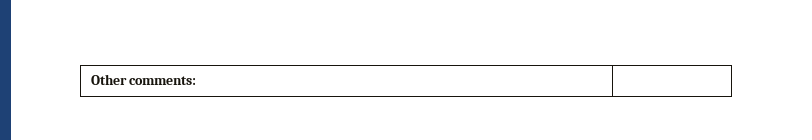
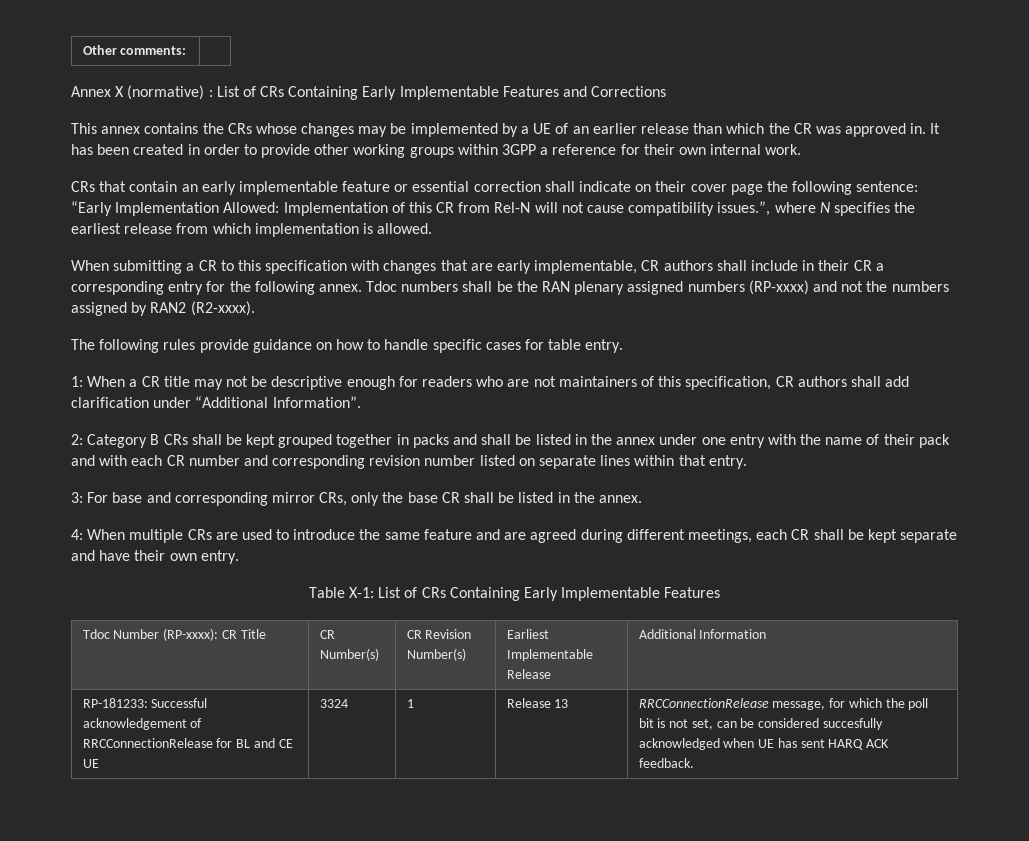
+ Annex X (normative) : List of CRs Containing Early Implementable Features and Corrections
+ This annex contains the CRs whose changes may be implemented by a UE of an earlier release than which the CR was approved in. It has been created in order to provide other working groups within 3GPP a reference for their own internal work.
+ CRs that contain an early implementable feature or essential correction shall indicate on their cover page the following sentence: “Early Implementation Allowed: Implementation of this CR from Rel-N will not cause compatibility issues.”, where N specifies the earliest release from which implementation is allowed.
+ When submitting a CR to this specification with changes that are early implementable, CR authors shall include in their CR a corresponding entry for the following annex. Tdoc numbers shall be the RAN plenary assigned numbers (RP-xxxx) and not the numbers assigned by RAN2 (R2-xxxx).
+ The following rules provide guidance on how to handle specific cases for table entry.
+ 1: When a CR title may not be descriptive enough for readers who are not maintainers of this specification, CR authors shall add clarification under “Additional Information”.
+ 2: Category B CRs shall be kept grouped together in packs and shall be listed in the annex under one entry with the name of their pack and with each CR number and corresponding revision number listed on separate lines within that entry.
+ 3: For base and corresponding mirror CRs, only the base CR shall be listed in the annex.
+ 4: When multiple CRs are used to introduce the same feature and are agreed during different meetings, each CR shall be kept separate and have their own entry.
+ Table X-1: List of CRs Containing Early Implementable Features
+ Tdoc Number (RP-xxxx): CR Title | CR Number(s) | CR Revision Number(s) | Earliest Implementable Release | Additional Information
+ RP-181233: Successful acknowledgement of RRCConnectionRelease for BL and CE UE | 3324 | 1 | Release 13 | RRCConnectionRelease message, for which the poll bit is not set, can be considered succesfully acknowledged when UE has sent HARQ ACK feedback.

